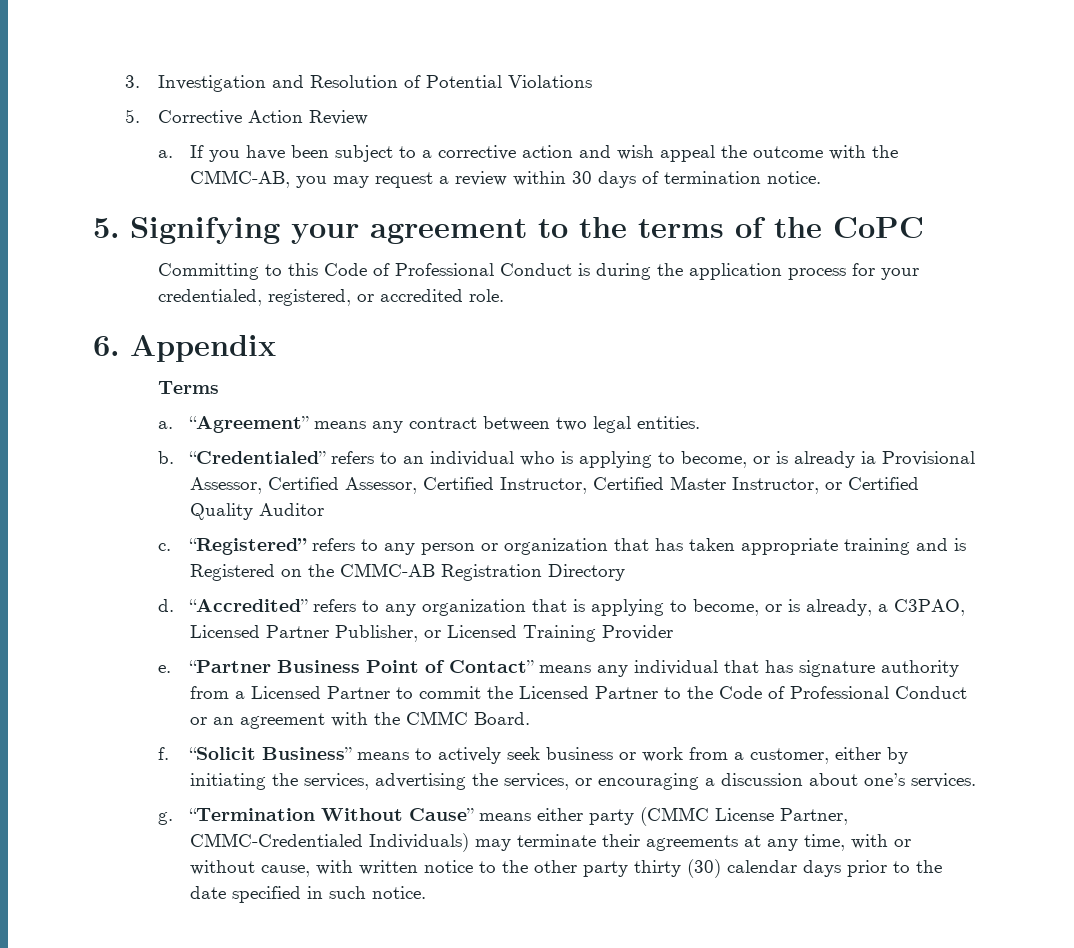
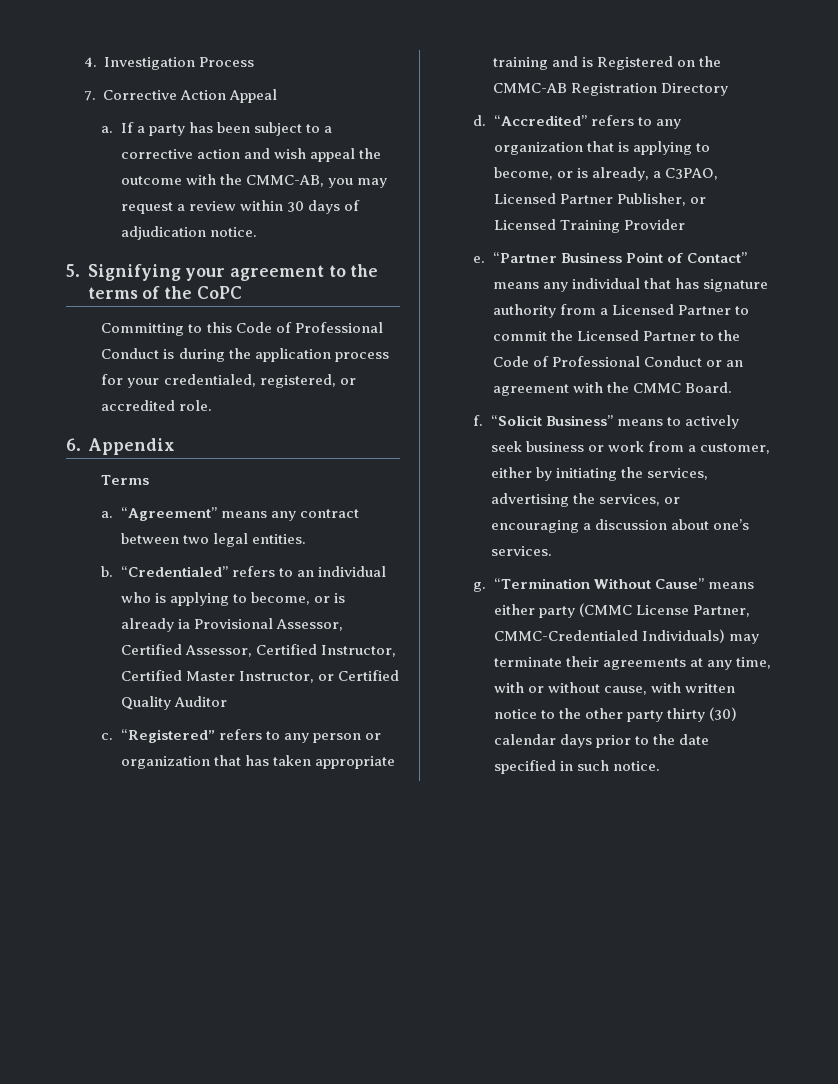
- 3. Investigation and Resolution of Potential Violations
- 5. Corrective Action Review
+ 4. Investigation Process
+ 7. Corrective Action Appeal
- If you have been subject to a corrective action and wish appeal the outcome with the CMMC-AB, you may request a review within 30 days of termination notice.
+ If a party has been subject to a corrective action and wish appeal the outcome with the CMMC-AB, you may request a review within 30 days of adjudication notice.

